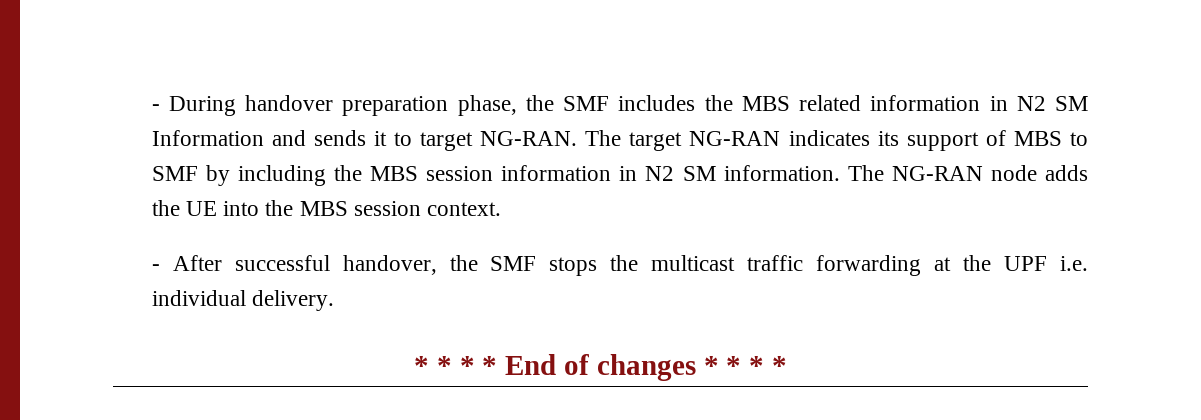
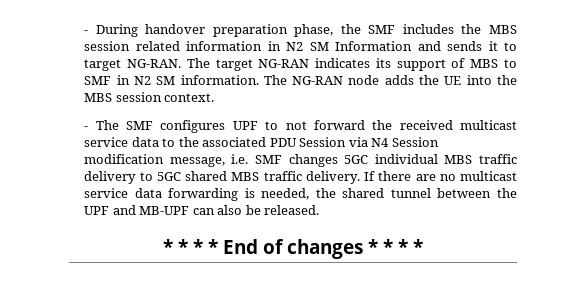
- - During handover preparation phase, the SMF includes the MBS related information in N2 SM Information and sends it to target NG-RAN.
+ - During handover preparation phase, the SMF includes the MBS session related information in N2 SM Information and sends it to target NG-RAN.
- The target NG-RAN indicates its support of MBS to SMF by including the MBS session information in N2 SM information.
+ The target NG-RAN indicates its support of MBS to SMF in N2 SM information.
- - After successful handover, the SMF stops the multicast traffic forwarding at the UPF i.e. individual delivery.
+ - The SMF configures UPF to not forward the received multicast service data to the associated PDU Session via N4 Session modification message, i.e. SMF changes 5GC individual MBS traffic delivery to 5GC shared MBS traffic delivery. If there are no multicast service data forwarding is needed, the shared tunnel between the UPF and MB-UPF can also be released.

